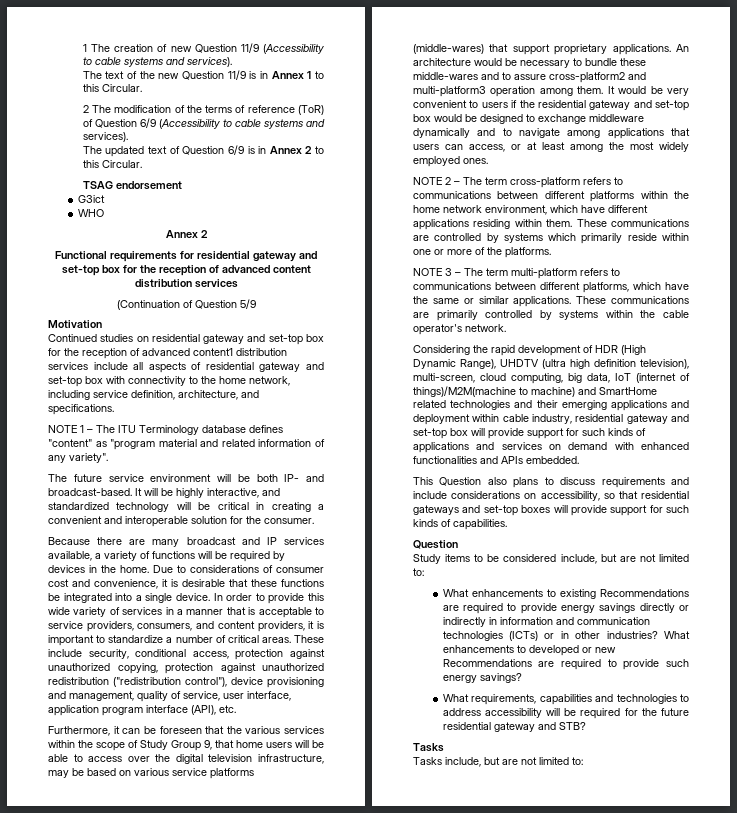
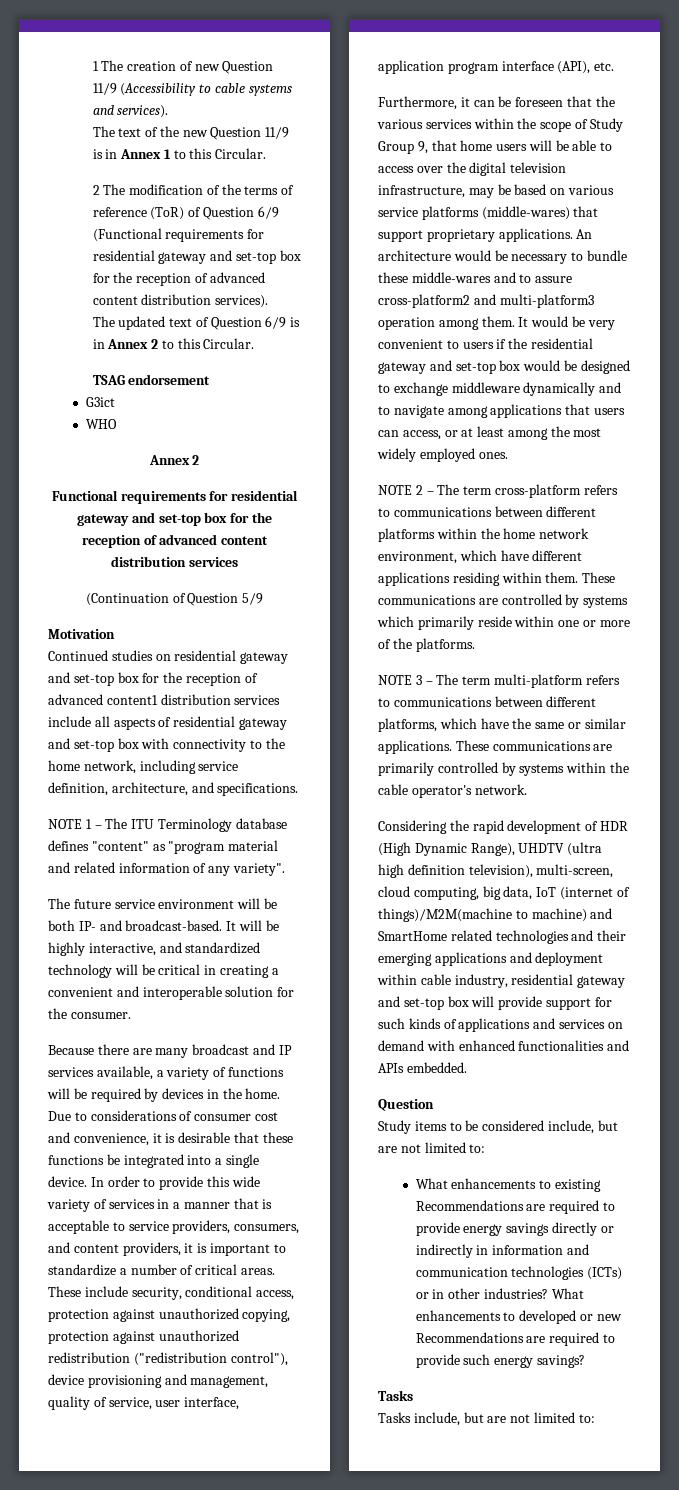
- 2 The modification of the terms of reference (ToR) of Question 6/9 (Accessibility to cable systems and services).
+ 2 The modification of the terms of reference (ToR) of Question 6/9 (Functional requirements for residential gateway and set-top box for the reception of advanced content distribution services).
- This Question also plans to discuss requirements and include considerations on accessibility, so that residential gateways and set-top boxes will provide support for such kinds of capabilities.
- What requirements, capabilities and technologies to address accessibility will be required for the future residential gateway and STB?

